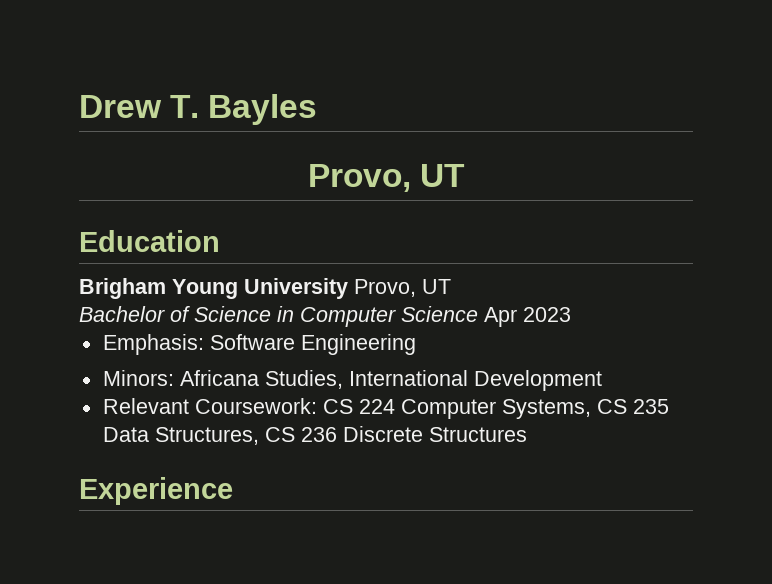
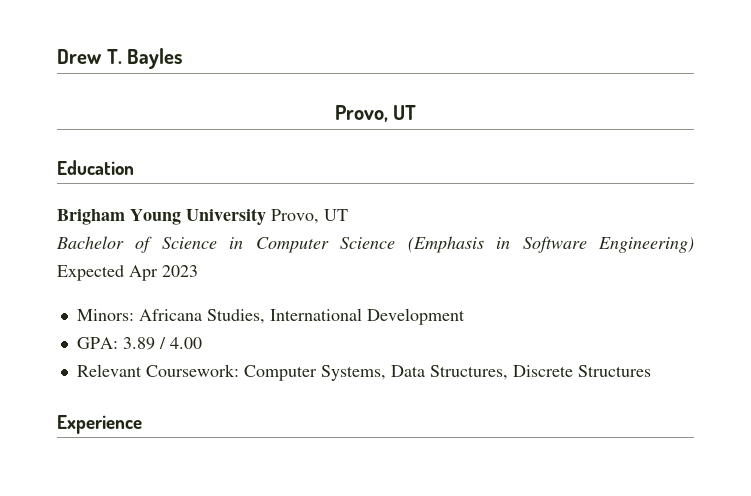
- Bachelor of Science in Computer Science Apr 2023
+ Bachelor of Science in Computer Science (Emphasis in Software Engineering) Expected Apr 2023
- Emphasis: Software Engineering
- Relevant Coursework: CS 224 Computer Systems, CS 235 Data Structures, CS 236 Discrete Structures
+ GPA: 3.89 / 4.00
+ Relevant Coursework: Computer Systems, Data Structures, Discrete Structures

